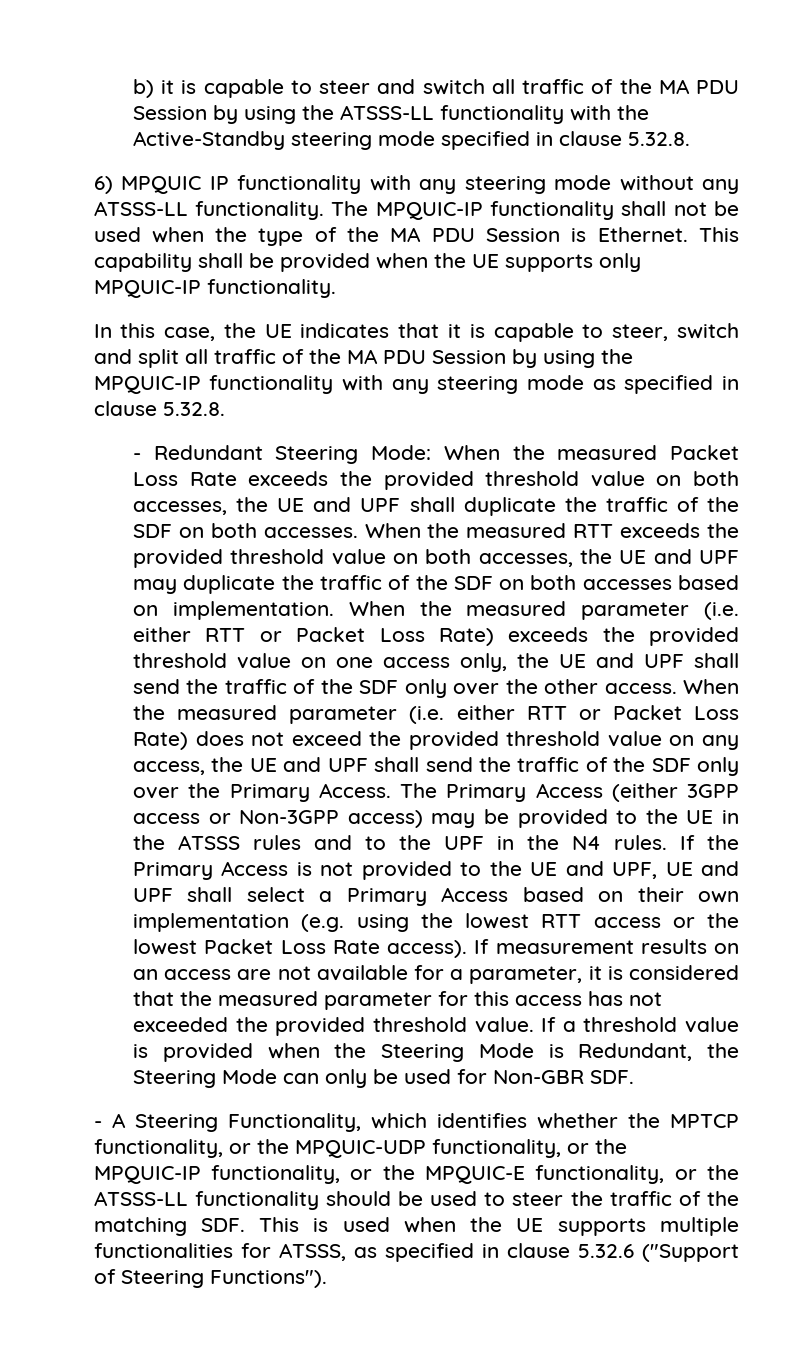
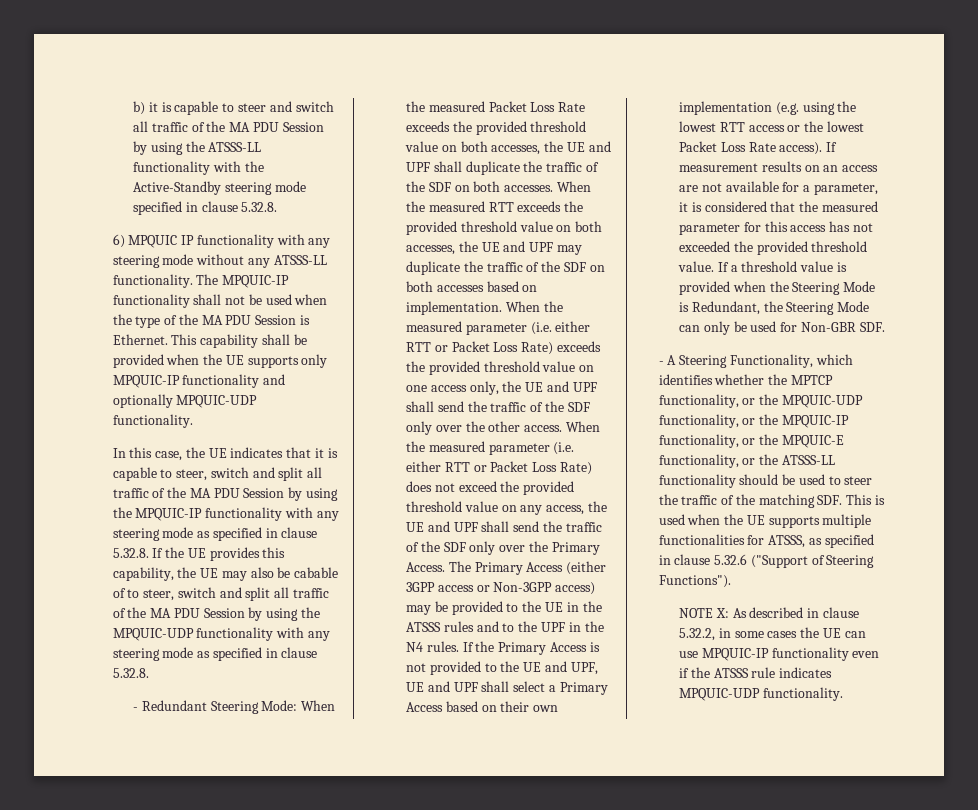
- This capability shall be provided when the UE supports only MPQUIC-IP functionality.
+ This capability shall be provided when the UE supports only MPQUIC-IP functionality and optionally MPQUIC-UDP functionality.
- In this case, the UE indicates that it is capable to steer, switch and split all traffic of the MA PDU Session by using the MPQUIC-IP functionality with any steering mode as specified in clause 5.32.8.
+ In this case, the UE indicates that it is capable to steer, switch and split all traffic of the MA PDU Session by using the MPQUIC-IP functionality with any steering mode as specified in clause 5.32.8. If the UE provides this capability, the UE may also be cabable of to steer, switch and split all traffic of the MA PDU Session by using the MPQUIC-UDP functionality with any steering mode as specified in clause 5.32.8.
+ NOTE X: As described in clause 5.32.2, in some cases the UE can use MPQUIC-IP functionality even if the ATSSS rule indicates MPQUIC-UDP functionality.

